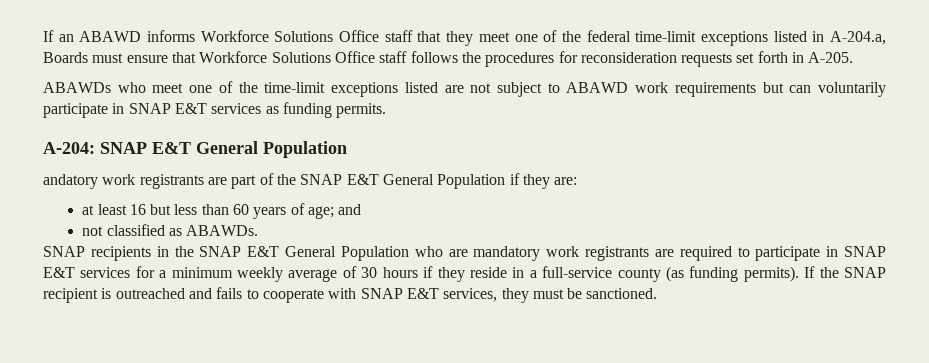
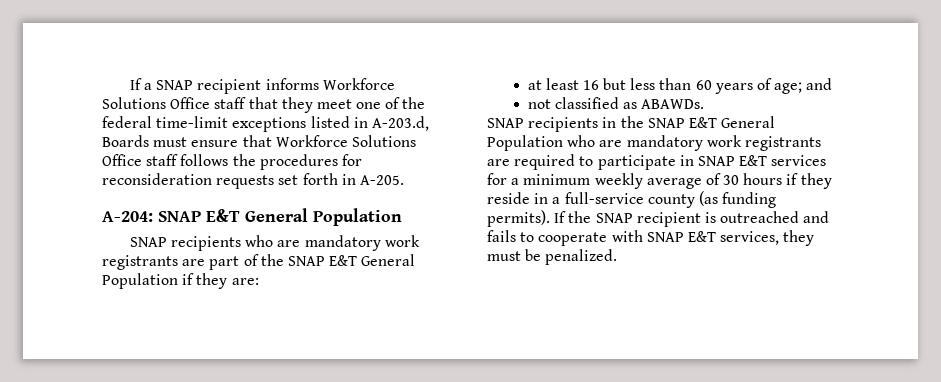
- If an ABAWD informs Workforce Solutions Office staff that they meet one of the federal time-limit exceptions listed in A-204.a, Boards must ensure that Workforce Solutions Office staff follows the procedures for reconsideration requests set forth in A-205.
+ If a SNAP recipient informs Workforce Solutions Office staff that they meet one of the federal time-limit exceptions listed in A-203.d, Boards must ensure that Workforce Solutions Office staff follows the procedures for reconsideration requests set forth in A-205.
- ABAWDs who meet one of the time-limit exceptions listed are not subject to ABAWD work requirements but can voluntarily participate in SNAP E&T services as funding permits.
- andatory work registrants are part of the SNAP E&T General Population if they are:
+ SNAP recipients who are mandatory work registrants are part of the SNAP E&T General Population if they are:
- If the SNAP recipient is outreached and fails to cooperate with SNAP E&T services, they must be sanctioned.
+ If the SNAP recipient is outreached and fails to cooperate with SNAP E&T services, they must be penalized.

